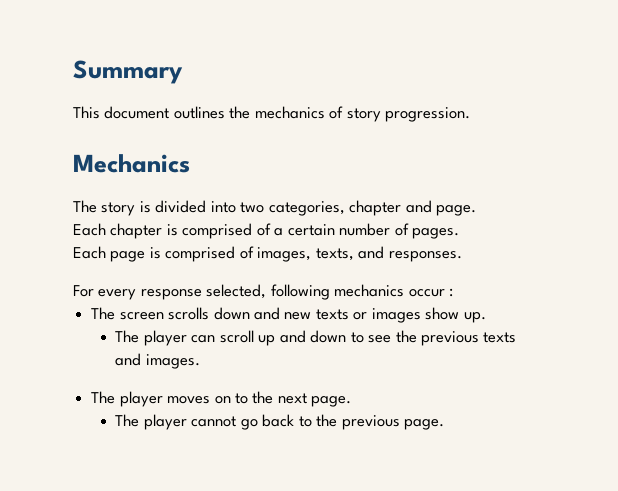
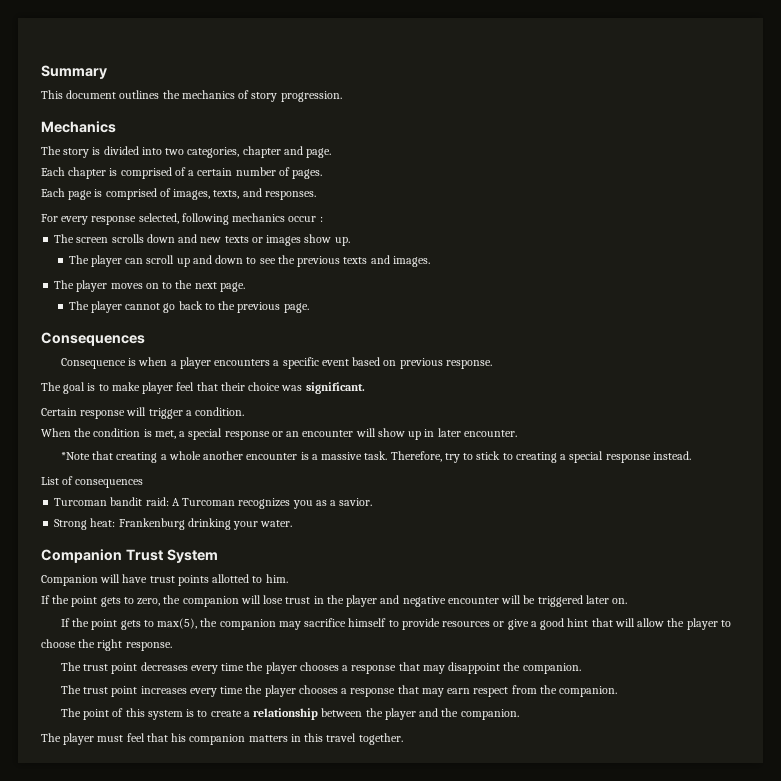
+ Consequences
+ Consequence is when a player encounters a specific event based on previous response.
+ The goal is to make player feel that their choice was significant.
+ Certain response will trigger a condition.
+ When the condition is met, a special response or an encounter will show up in later encounter.
+ *Note that creating a whole another encounter is a massive task. Therefore, try to stick to creating a special response instead.
+ List of consequences
+ Turcoman bandit raid: A Turcoman recognizes you as a savior.
+ Strong heat: Frankenburg drinking your water.
+ Companion Trust System
+ Companion will have trust points allotted to him.
+ If the point gets to zero, the companion will lose trust in the player and negative encounter will be triggered later on.
+ If the point gets to max(5), the companion may sacrifice himself to provide resources or give a good hint that will allow the player to choose the right response.
+ The trust point decreases every time the player chooses a response that may disappoint the companion.
+ The trust point increases every time the player chooses a response that may earn respect from the companion.
+ The point of this system is to create a relationship between the player and the companion.
+ The player must feel that his companion matters in this travel together.

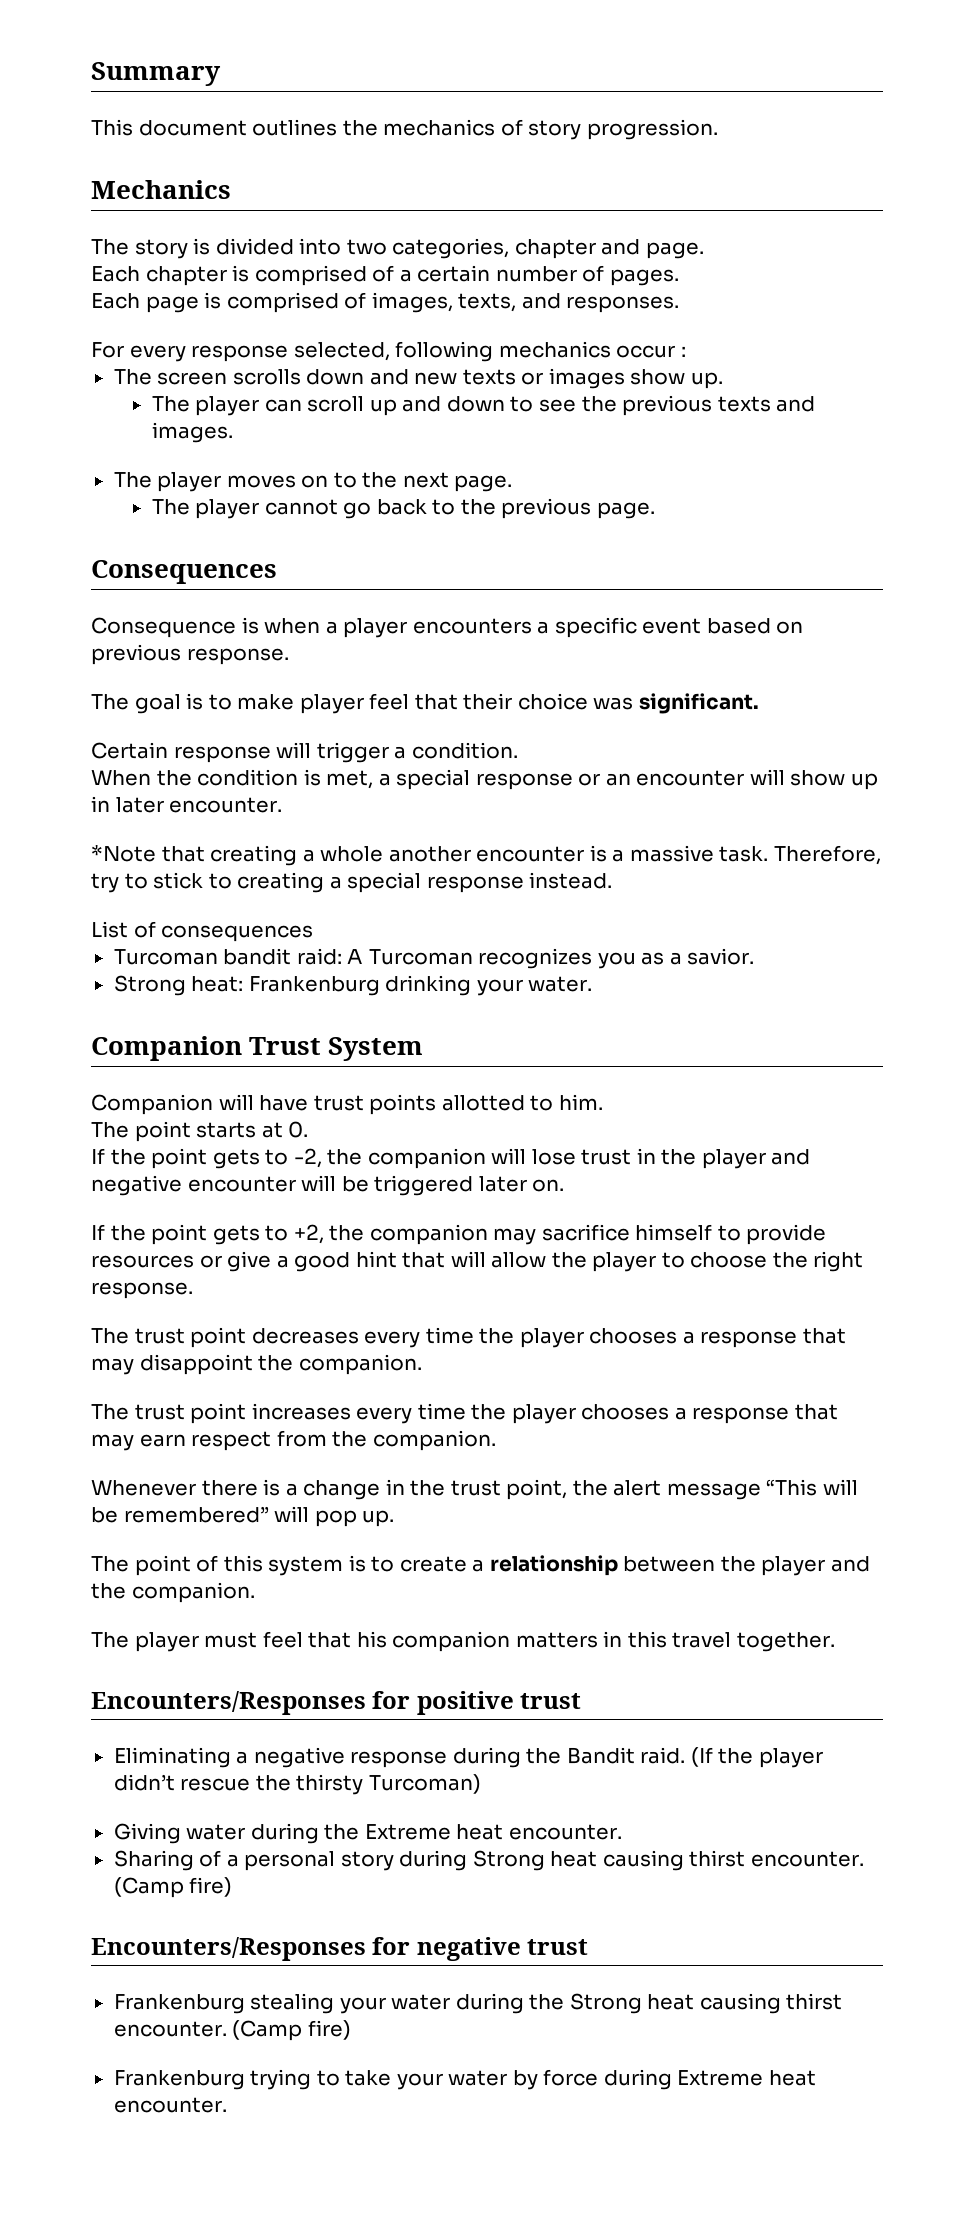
- If the point gets to zero, the companion will lose trust in the player and negative encounter will be triggered later on.
+ The point starts at 0.
+ If the point gets to -2, the companion will lose trust in the player and negative encounter will be triggered later on.
- If the point gets to max(5), the companion may sacrifice himself to provide resources or give a good hint that will allow the player to choose the right response.
+ If the point gets to +2, the companion may sacrifice himself to provide resources or give a good hint that will allow the player to choose the right response.
+ Whenever there is a change in the trust point, the alert message “This will be remembered” will pop up.
+ Encounters/Responses for positive trust
+ Eliminating a negative response during the Bandit raid. (If the player didn’t rescue the thirsty Turcoman)
+ Giving water during the Extreme heat encounter.
+ Sharing of a personal story during Strong heat causing thirst encounter. (Camp fire)
+ Encounters/Responses for negative trust
+ Frankenburg stealing your water during the Strong heat causing thirst encounter. (Camp fire)
+ Frankenburg trying to take your water by force during Extreme heat encounter.

